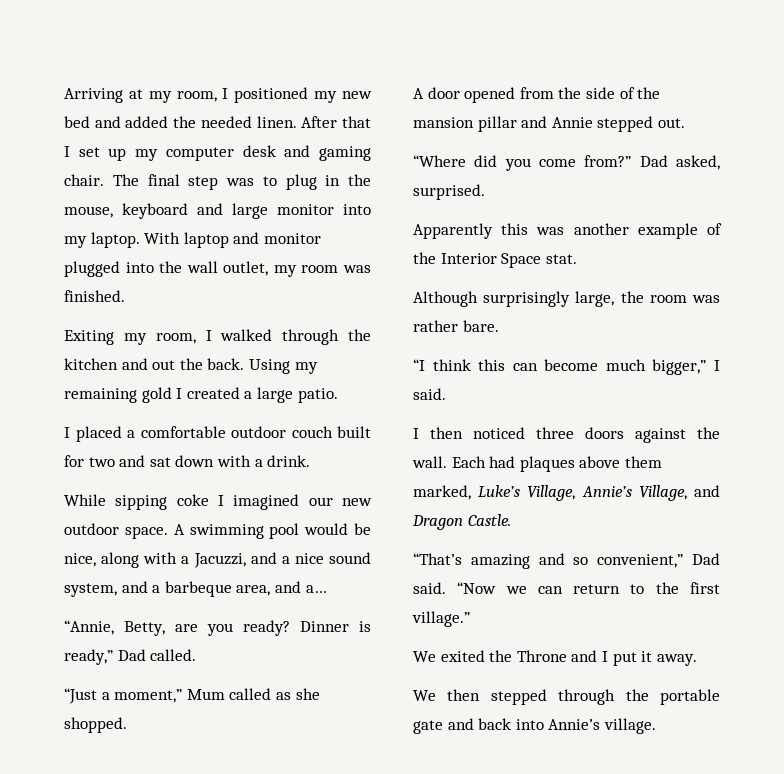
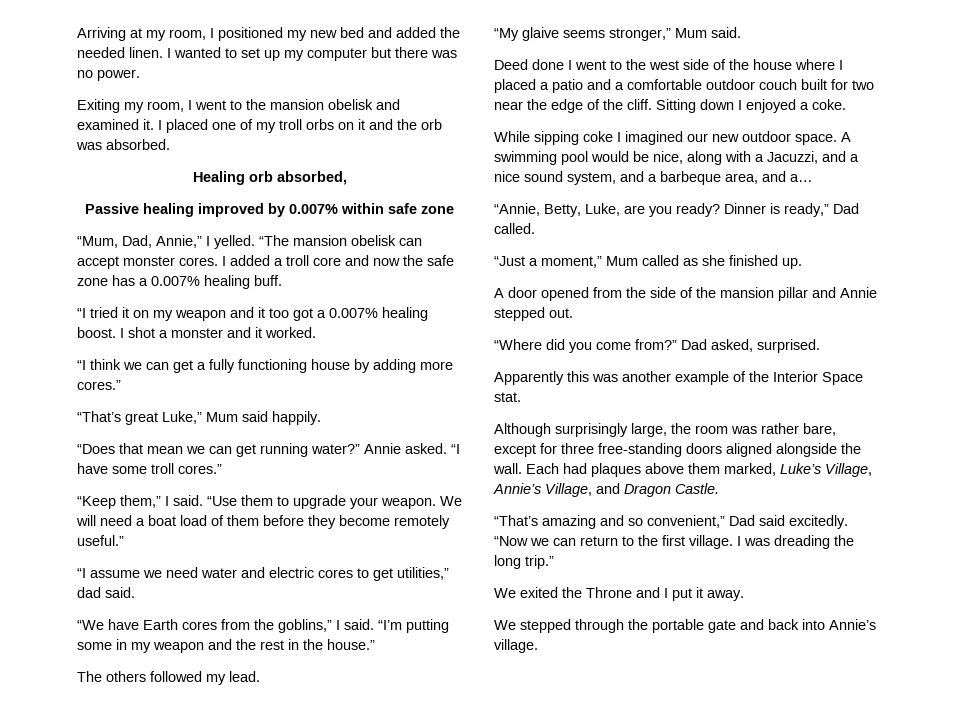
- After that I set up my computer desk and gaming chair. The final step was to plug in the mouse, keyboard and large monitor into my laptop. With laptop and monitor plugged into the wall outlet, my room was finished.
- Exiting my room, I walked through the kitchen and out the back. Using my remaining gold I created a large patio.
- I placed a comfortable outdoor couch built for two and sat down with a drink.
+ I wanted to set up my computer but there was no power.
+ Exiting my room, I went to the mansion obelisk and examined it. I placed one of my troll orbs on it and the orb was absorbed.
+ Healing orb absorbed,
+ Passive healing improved by 0.007% within safe zone
+ “Mum, Dad, Annie,” I yelled. “The mansion obelisk can accept monster cores. I added a troll core and now the safe zone has a 0.007% healing buff.
+ “I tried it on my weapon and it too got a 0.007% healing boost. I shot a monster and it worked.
+ “I think we can get a fully functioning house by adding more cores.”
+ “That’s great Luke,” Mum said happily.
+ “Does that mean we can get running water?” Annie asked. “I have some troll cores.”
+ “Keep them,” I said. “Use them to upgrade your weapon. We will need a boat load of them before they become remotely useful.”
+ “I assume we need water and electric cores to get utilities,” dad said.
+ “We have Earth cores from the goblins,” I said. “I’m putting some in my weapon and the rest in the house.”
+ The others followed my lead.
+ “My glaive seems stronger,” Mum said.
+ Deed done I went to the west side of the house where I placed a patio and a comfortable outdoor couch built for two near the edge of the cliff. Sitting down I enjoyed a coke.
- “Annie, Betty, are you ready?
+ “Annie, Betty, Luke, are you ready?
- “Just a moment,” Mum called as she shopped.
+ “Just a moment,” Mum called as she finished up.
- Although surprisingly large, the room was rather bare.
- “I think this can become much bigger,” I said.
- I then noticed three doors against the wall.
+ Although surprisingly large, the room was rather bare, except for three free-standing doors aligned alongside the wall.
- “That’s amazing and so convenient,” Dad said.
+ “That’s amazing and so convenient,” Dad said excitedly.
- “Now we can return to the first village.”
+ “Now we can return to the first village. I was dreading the long trip.”
- We then stepped through the portable gate and back into Annie’s village.
+ We stepped through the portable gate and back into Annie’s village.

